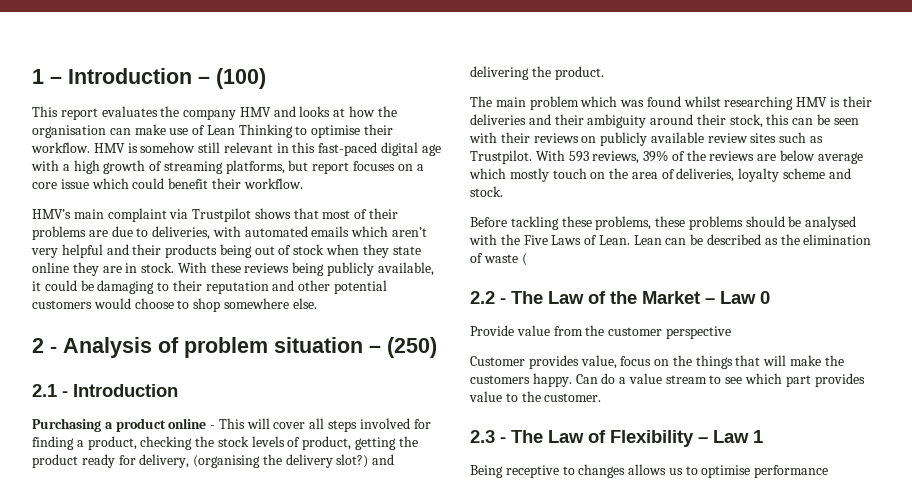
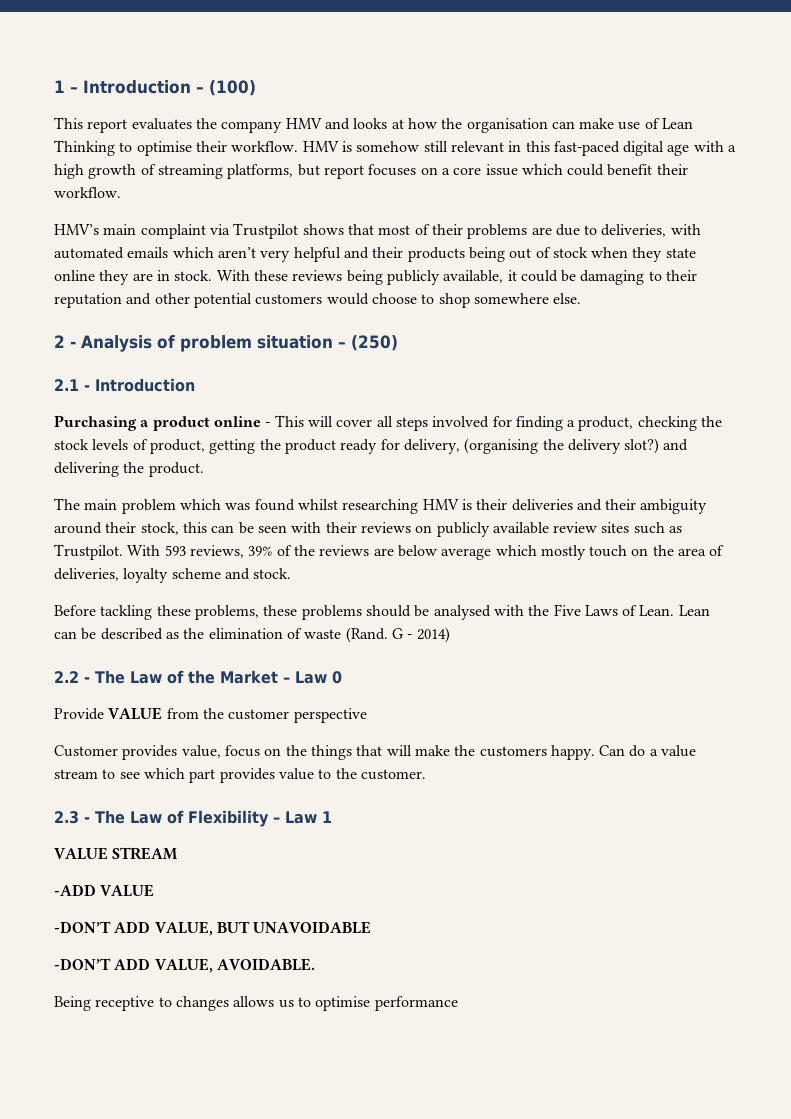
- Lean can be described as the elimination of waste (
+ Lean can be described as the elimination of waste (Rand. G - 2014)
- Provide value from the customer perspective
+ Provide VALUE from the customer perspective
+ VALUE STREAM
+ -ADD VALUE
+ -DON’T ADD VALUE, BUT UNAVOIDABLE
+ -DON’T ADD VALUE, AVOIDABLE.

